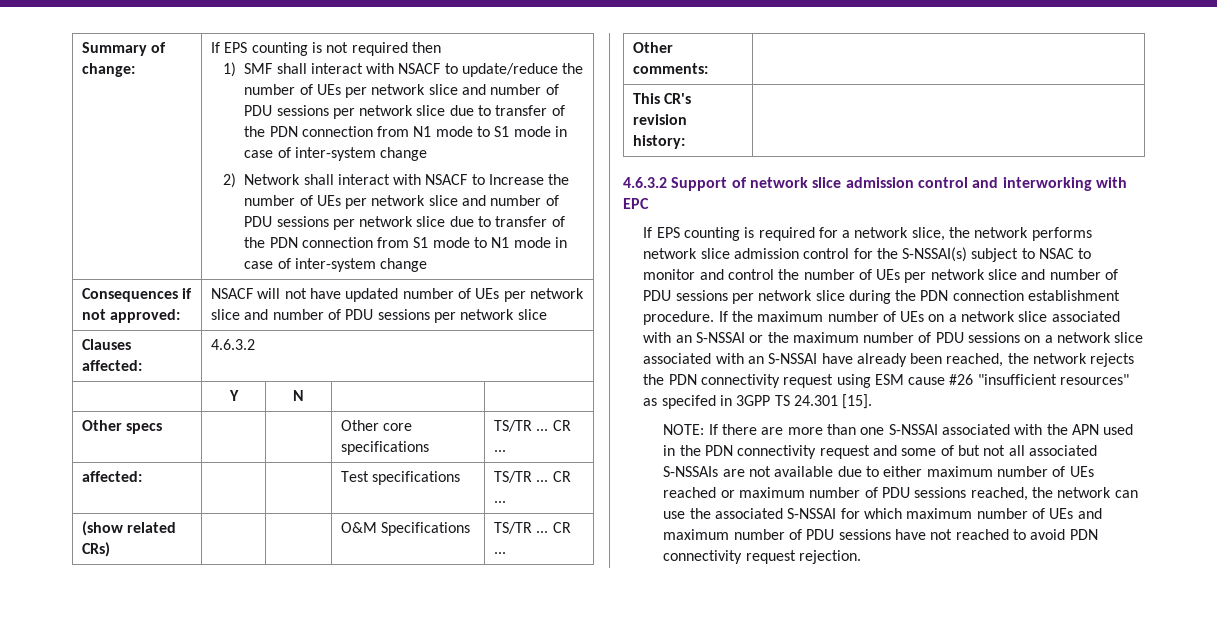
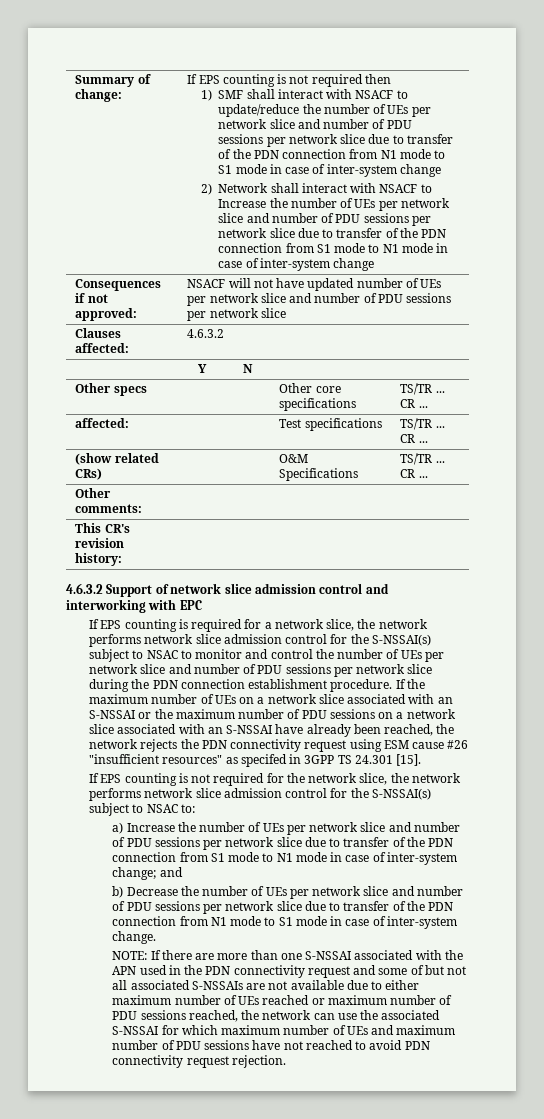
+ If EPS counting is not required for the network slice, the network performs network slice admission control for the S-NSSAI(s) subject to NSAC to:
+ a) Increase the number of UEs per network slice and number of PDU sessions per network slice due to transfer of the PDN connection from S1 mode to N1 mode in case of inter-system change; and
+ b) Decrease the number of UEs per network slice and number of PDU sessions per network slice due to transfer of the PDN connection from N1 mode to S1 mode in case of inter-system change.

